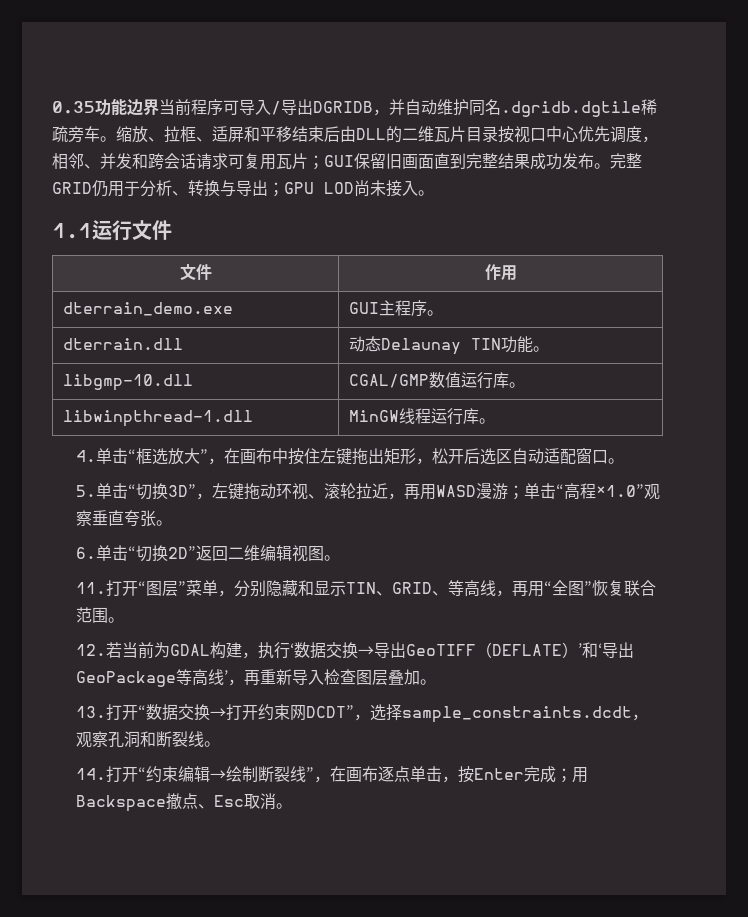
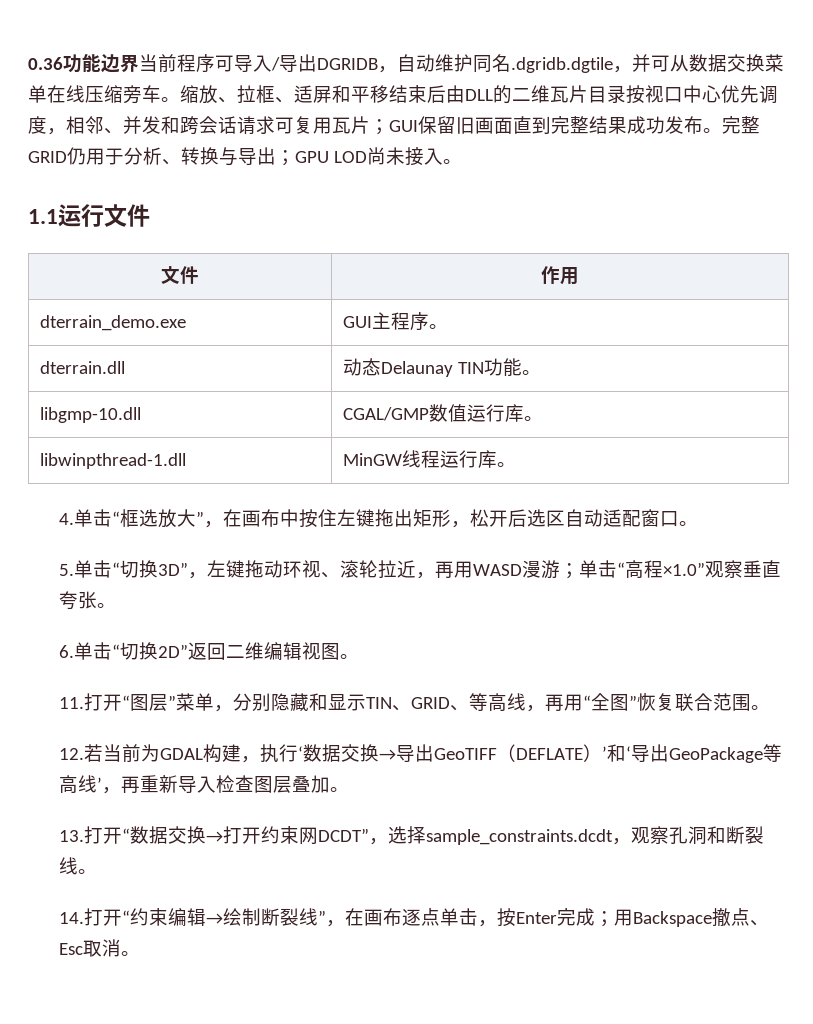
- 0.35功能边界当前程序可导入/导出DGRIDB，并自动维护同名.dgridb.dgtile稀疏旁车。
+ 0.36功能边界当前程序可导入/导出DGRIDB，自动维护同名.dgridb.dgtile，并可从数据交换菜单在线压缩旁车。

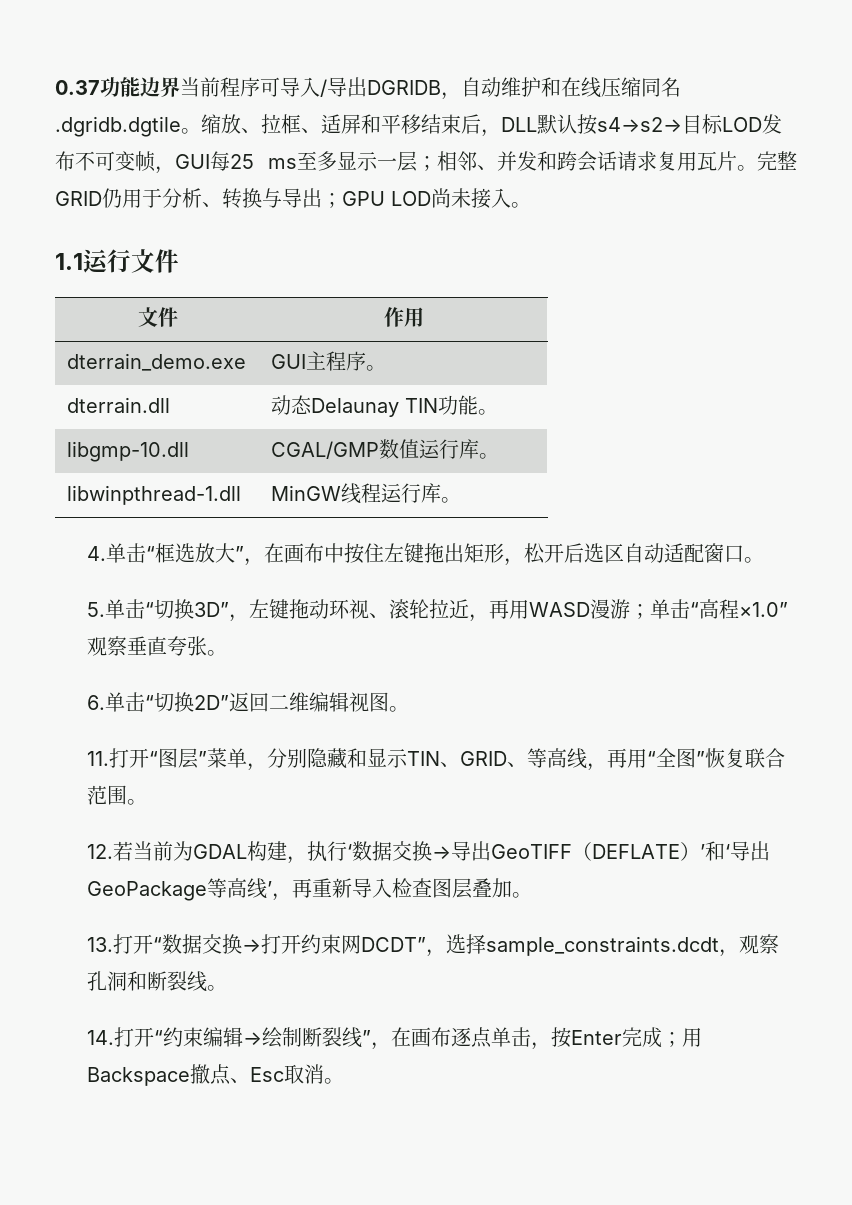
- 0.36功能边界当前程序可导入/导出DGRIDB，自动维护同名.dgridb.dgtile，并可从数据交换菜单在线压缩旁车。
+ 0.37功能边界当前程序可导入/导出DGRIDB，自动维护和在线压缩同名.dgridb.dgtile。
- 缩放、拉框、适屏和平移结束后由DLL的二维瓦片目录按视口中心优先调度，相邻、并发和跨会话请求可复用瓦片；GUI保留旧画面直到完整结果成功发布。
+ 缩放、拉框、适屏和平移结束后，DLL默认按s4→s2→目标LOD发布不可变帧，GUI每25 ms至多显示一层；相邻、并发和跨会话请求复用瓦片。

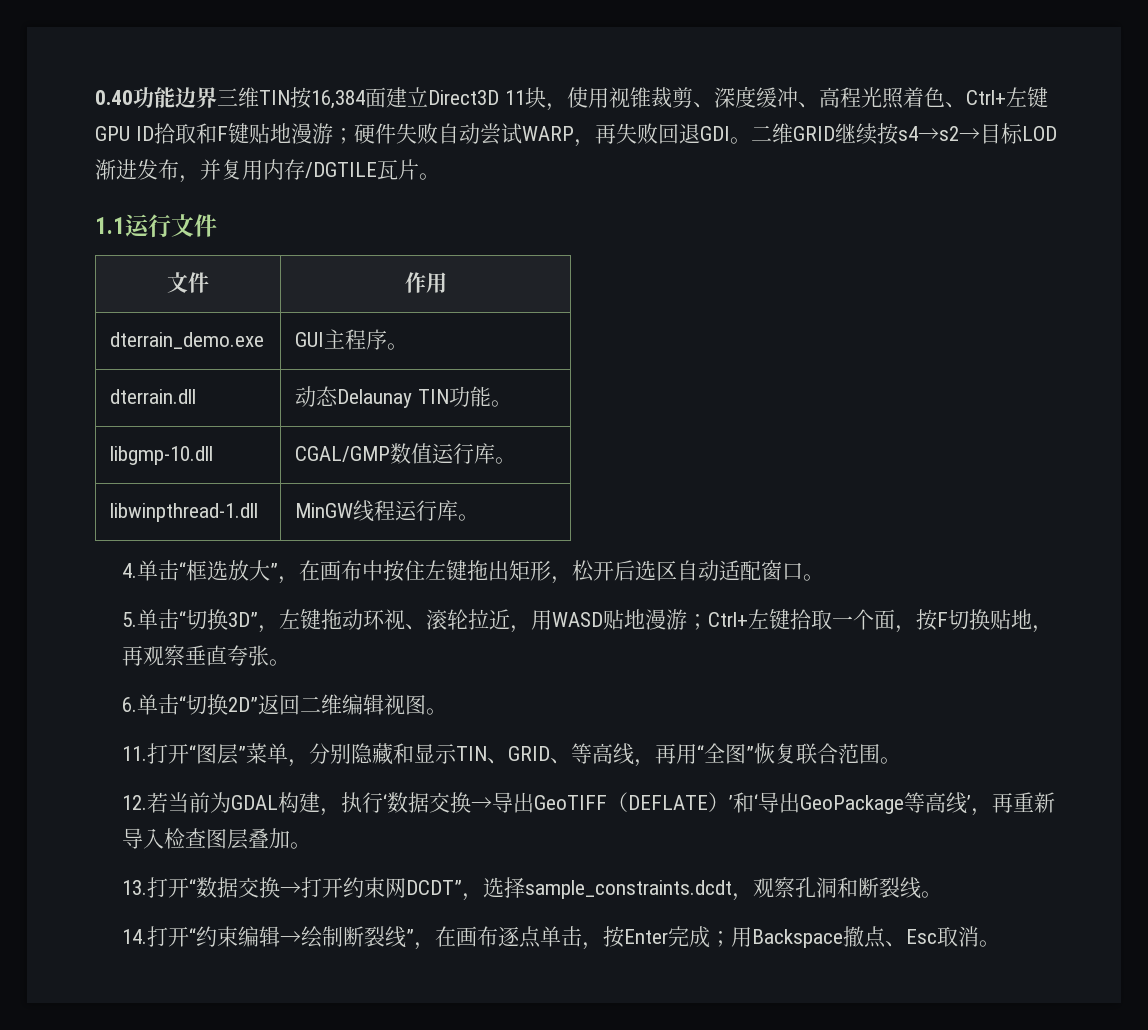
- 0.37功能边界当前程序可导入/导出DGRIDB，自动维护和在线压缩同名.dgridb.dgtile。缩放、拉框、适屏和平移结束后，DLL默认按s4→s2→目标LOD发布不可变帧，GUI每25 ms至多显示一层；相邻、并发和跨会话请求复用瓦片。完整GRID仍用于分析、转换与导出；GPU LOD尚未接入。
+ 0.40功能边界三维TIN按16,384面建立Direct3D 11块，使用视锥裁剪、深度缓冲、高程光照着色、Ctrl+左键GPU ID拾取和F键贴地漫游；硬件失败自动尝试WARP，再失败回退GDI。二维GRID继续按s4→s2→目标LOD渐进发布，并复用内存/DGTILE瓦片。
- 5.单击“切换3D”，左键拖动环视、滚轮拉近，再用WASD漫游；单击“高程×1.0”观察垂直夸张。
+ 5.单击“切换3D”，左键拖动环视、滚轮拉近，用WASD贴地漫游；Ctrl+左键拾取一个面，按F切换贴地，再观察垂直夸张。

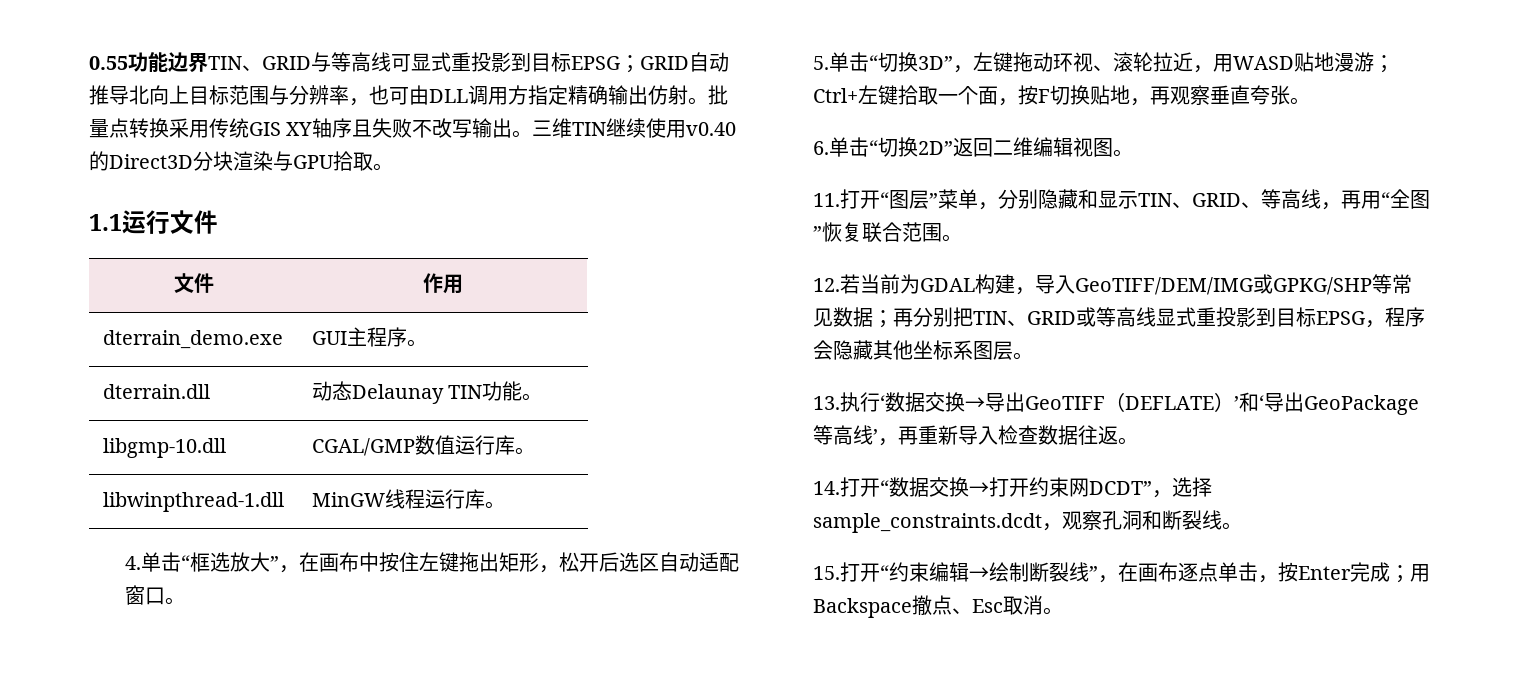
- 0.40功能边界三维TIN按16,384面建立Direct3D 11块，使用视锥裁剪、深度缓冲、高程光照着色、Ctrl+左键GPU ID拾取和F键贴地漫游；硬件失败自动尝试WARP，再失败回退GDI。二维GRID继续按s4→s2→目标LOD渐进发布，并复用内存/DGTILE瓦片。
+ 0.55功能边界TIN、GRID与等高线可显式重投影到目标EPSG；GRID自动推导北向上目标范围与分辨率，也可由DLL调用方指定精确输出仿射。批量点转换采用传统GIS XY轴序且失败不改写输出。三维TIN继续使用v0.40的Direct3D分块渲染与GPU拾取。
- 12.若当前为GDAL构建，执行‘数据交换→导出GeoTIFF（DEFLATE）’和‘导出GeoPackage等高线’，再重新导入检查图层叠加。
- 13.打开“数据交换→打开约束网DCDT”，选择sample_constraints.dcdt，观察孔洞和断裂线。
+ 12.若当前为GDAL构建，导入GeoTIFF/DEM/IMG或GPKG/SHP等常见数据；再分别把TIN、GRID或等高线显式重投影到目标EPSG，程序会隐藏其他坐标系图层。
+ 13.执行‘数据交换→导出GeoTIFF（DEFLATE）’和‘导出GeoPackage等高线’，再重新导入检查数据往返。
+ 14.打开“数据交换→打开约束网DCDT”，选择sample_constraints.dcdt，观察孔洞和断裂线。
- 14.打开“约束编辑→绘制断裂线”，在画布逐点单击，按Enter完成；用Backspace撤点、Esc取消。
+ 15.打开“约束编辑→绘制断裂线”，在画布逐点单击，按Enter完成；用Backspace撤点、Esc取消。

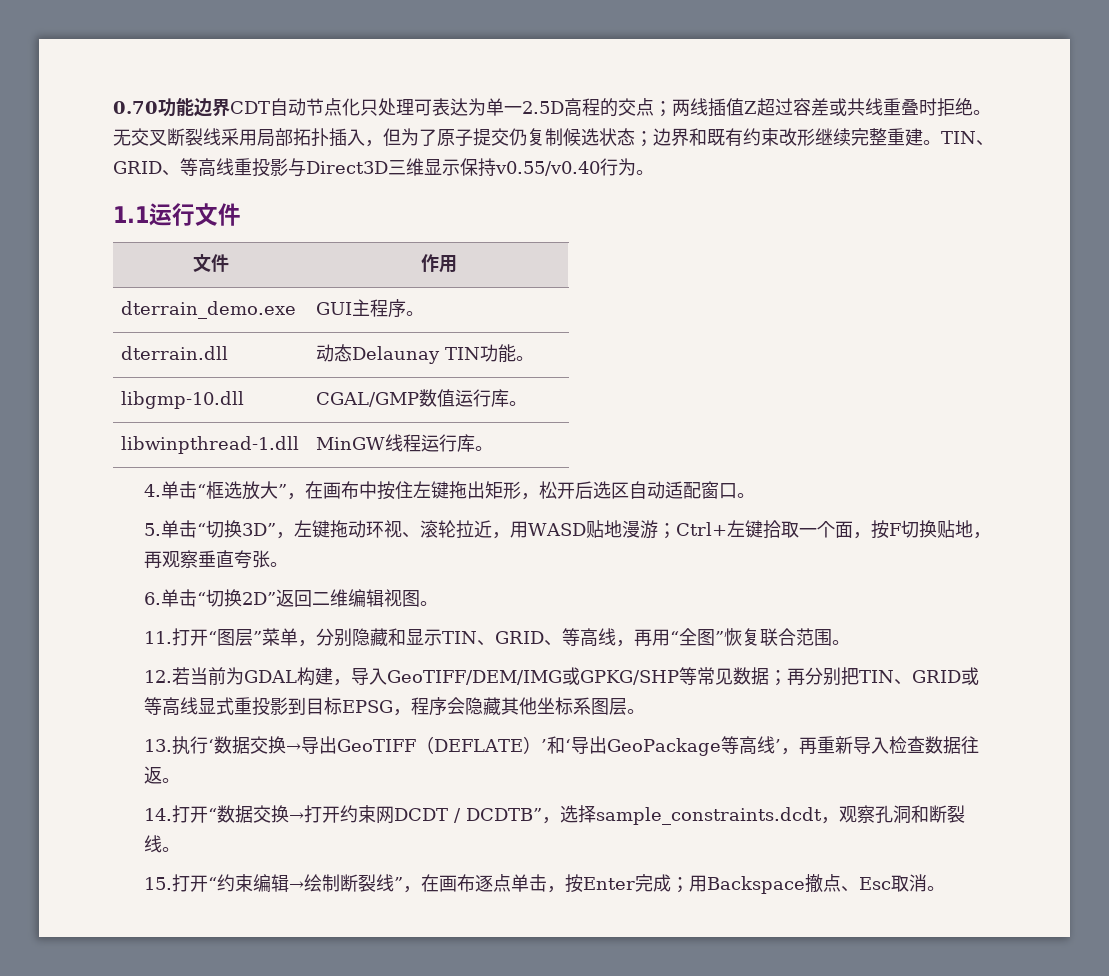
- 0.55功能边界TIN、GRID与等高线可显式重投影到目标EPSG；GRID自动推导北向上目标范围与分辨率，也可由DLL调用方指定精确输出仿射。批量点转换采用传统GIS XY轴序且失败不改写输出。三维TIN继续使用v0.40的Direct3D分块渲染与GPU拾取。
+ 0.70功能边界CDT自动节点化只处理可表达为单一2.5D高程的交点；两线插值Z超过容差或共线重叠时拒绝。无交叉断裂线采用局部拓扑插入，但为了原子提交仍复制候选状态；边界和既有约束改形继续完整重建。TIN、GRID、等高线重投影与Direct3D三维显示保持v0.55/v0.40行为。
- 14.打开“数据交换→打开约束网DCDT”，选择sample_constraints.dcdt，观察孔洞和断裂线。
+ 14.打开“数据交换→打开约束网DCDT / DCDTB”，选择sample_constraints.dcdt，观察孔洞和断裂线。

